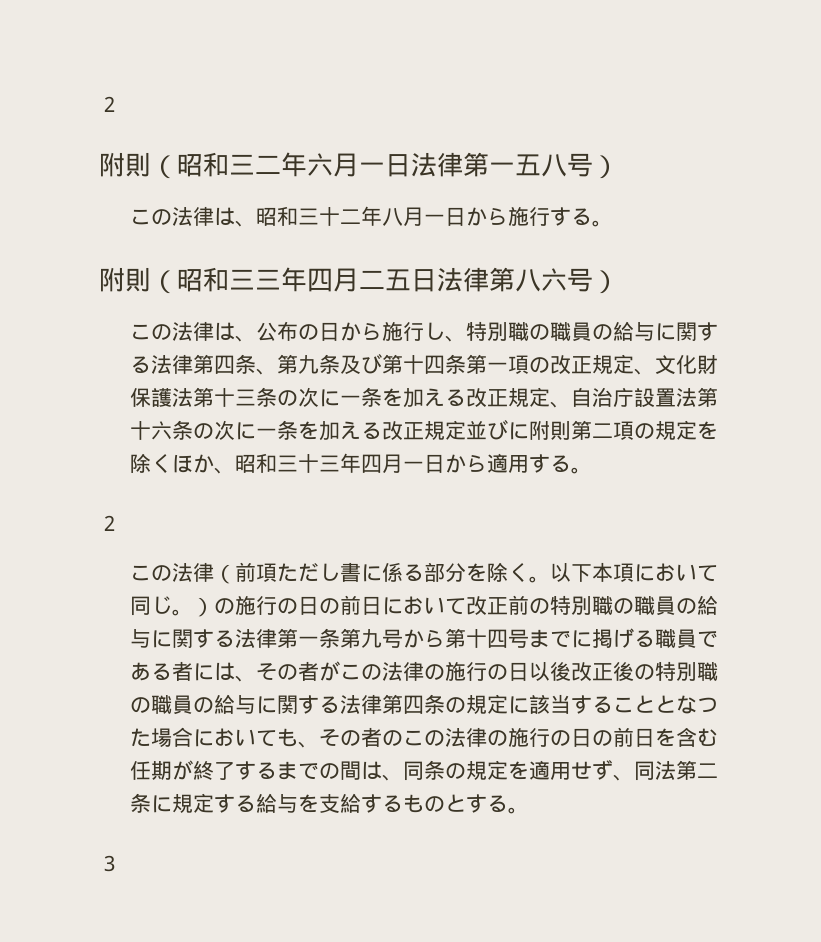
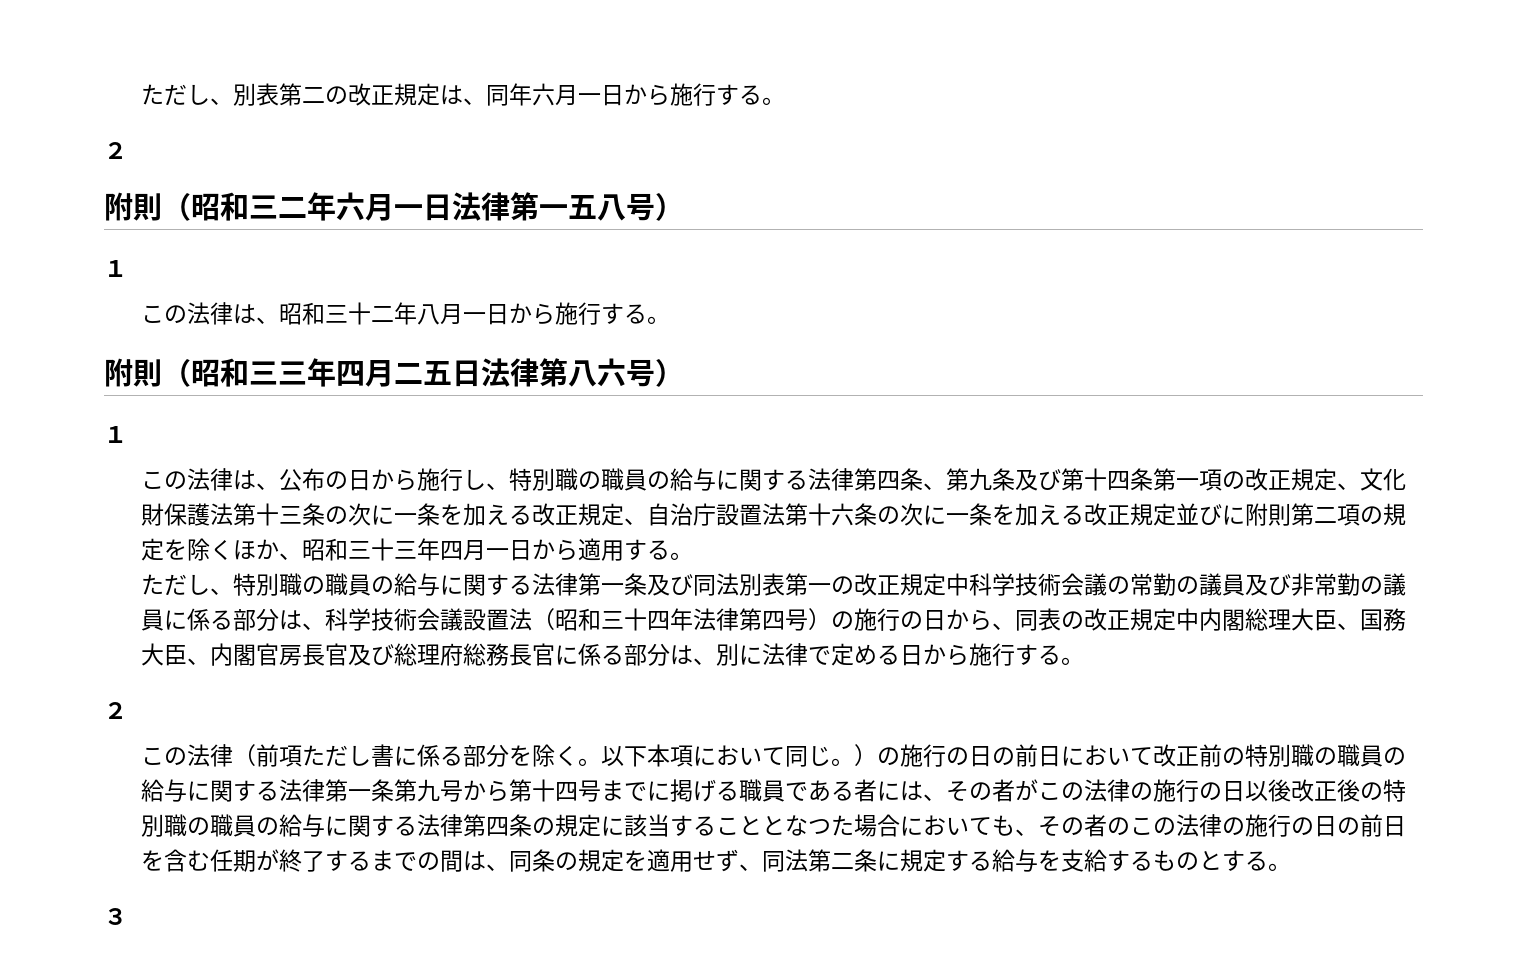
+ ただし、別表第二の改正規定は、同年六月一日から施行する。
  附則（昭和三二年六月一日法律第一五八号）
+ １
  附則（昭和三三年四月二五日法律第八六号）
+ １
+ ただし、特別職の職員の給与に関する法律第一条及び同法別表第一の改正規定中科学技術会議の常勤の議員及び非常勤の議員に係る部分は、科学技術会議設置法（昭和三十四年法律第四号）の施行の日から、同表の改正規定中内閣総理大臣、国務大臣、内閣官房長官及び総理府総務長官に係る部分は、別に法律で定める日から施行する。

